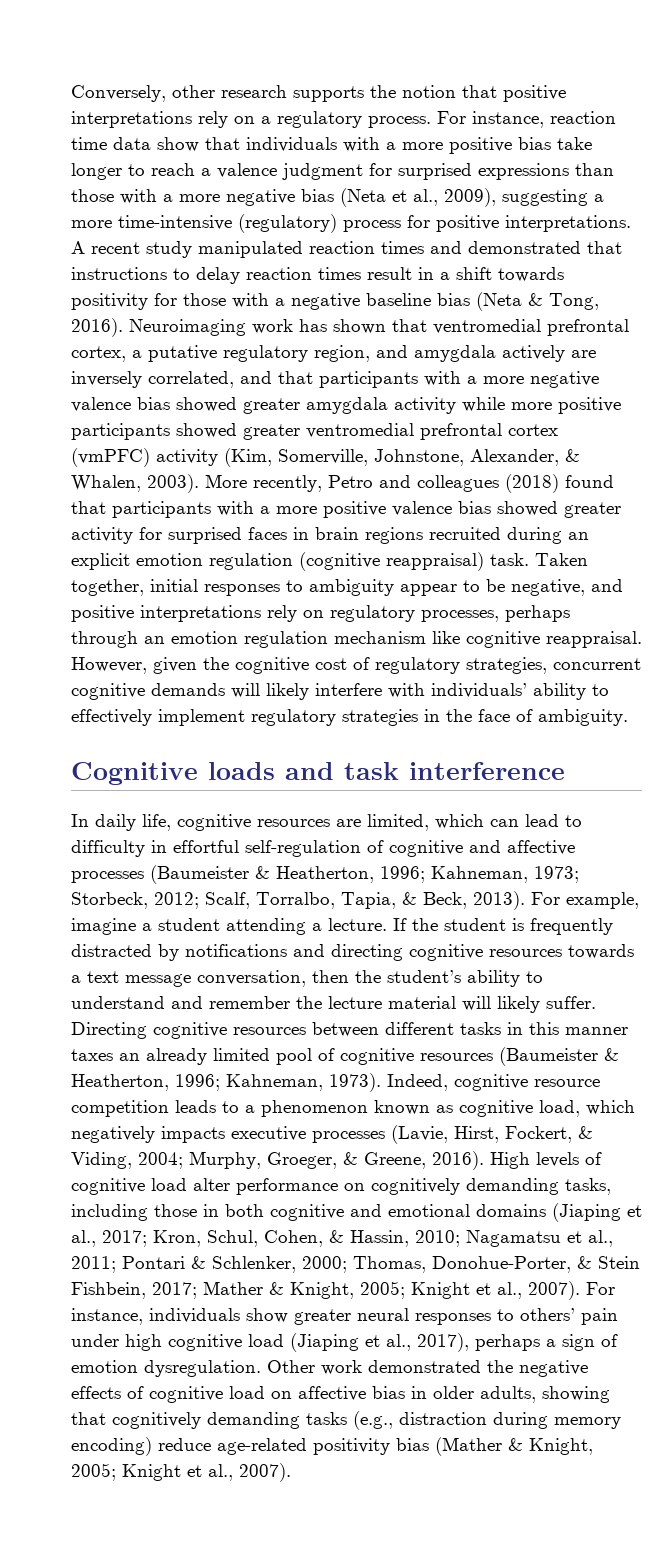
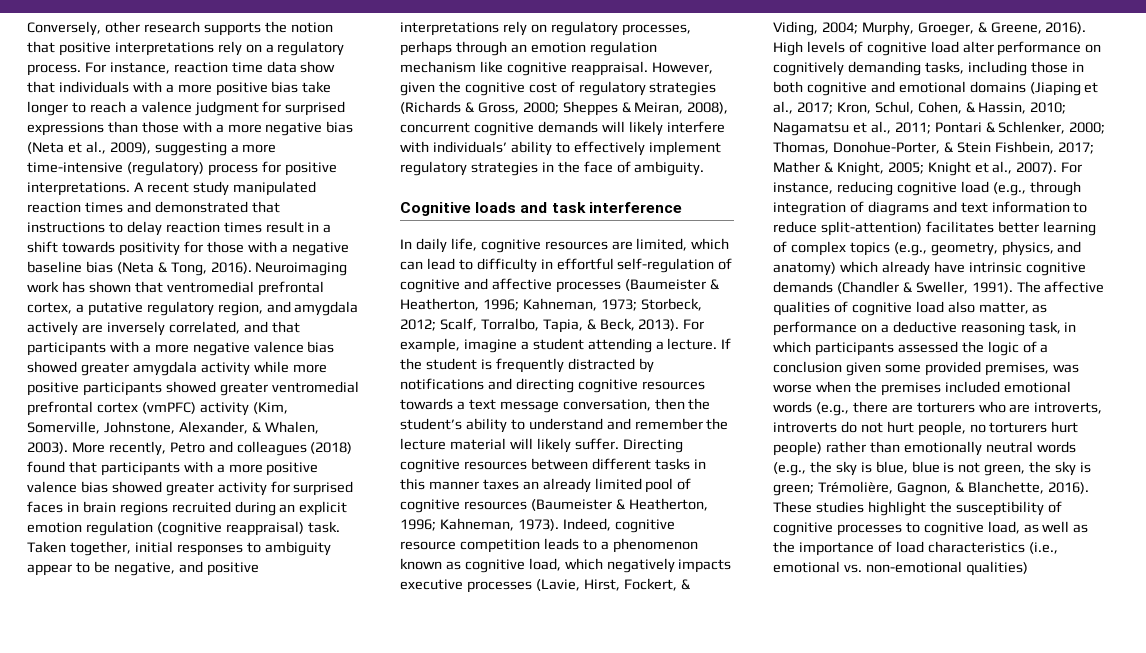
- However, given the cognitive cost of regulatory strategies, concurrent cognitive demands will likely interfere with individuals’ ability to effectively implement regulatory strategies in the face of ambiguity.
+ However, given the cognitive cost of regulatory strategies (Richards & Gross, 2000; Sheppes & Meiran, 2008), concurrent cognitive demands will likely interfere with individuals’ ability to effectively implement regulatory strategies in the face of ambiguity.
- For instance, individuals show greater neural responses to others’ pain under high cognitive load (Jiaping et al., 2017), perhaps a sign of emotion dysregulation. Other work demonstrated the negative effects of cognitive load on affective bias in older adults, showing that cognitively demanding tasks (e.g., distraction during memory encoding) reduce age-related positivity bias (Mather & Knight, 2005; Knight et al., 2007).
+ For instance, reducing cognitive load (e.g., through integration of diagrams and text information to reduce split-attention) facilitates better learning of complex topics (e.g., geometry, physics, and anatomy) which already have intrinsic cognitive demands (Chandler & Sweller, 1991). The affective qualities of cognitive load also matter, as performance on a deductive reasoning task, in which participants assessed the logic of a conclusion given some provided premises, was worse when the premises included emotional words (e.g., there are torturers who are introverts, introverts do not hurt people, no torturers hurt people) rather than emotionally neutral words (e.g., the sky is blue, blue is not green, the sky is green; Trémolière, Gagnon, & Blanchette, 2016). These studies highlight the susceptibility of cognitive processes to cognitive load, as well as the importance of load characteristics (i.e., emotional vs. non-emotional qualities)

